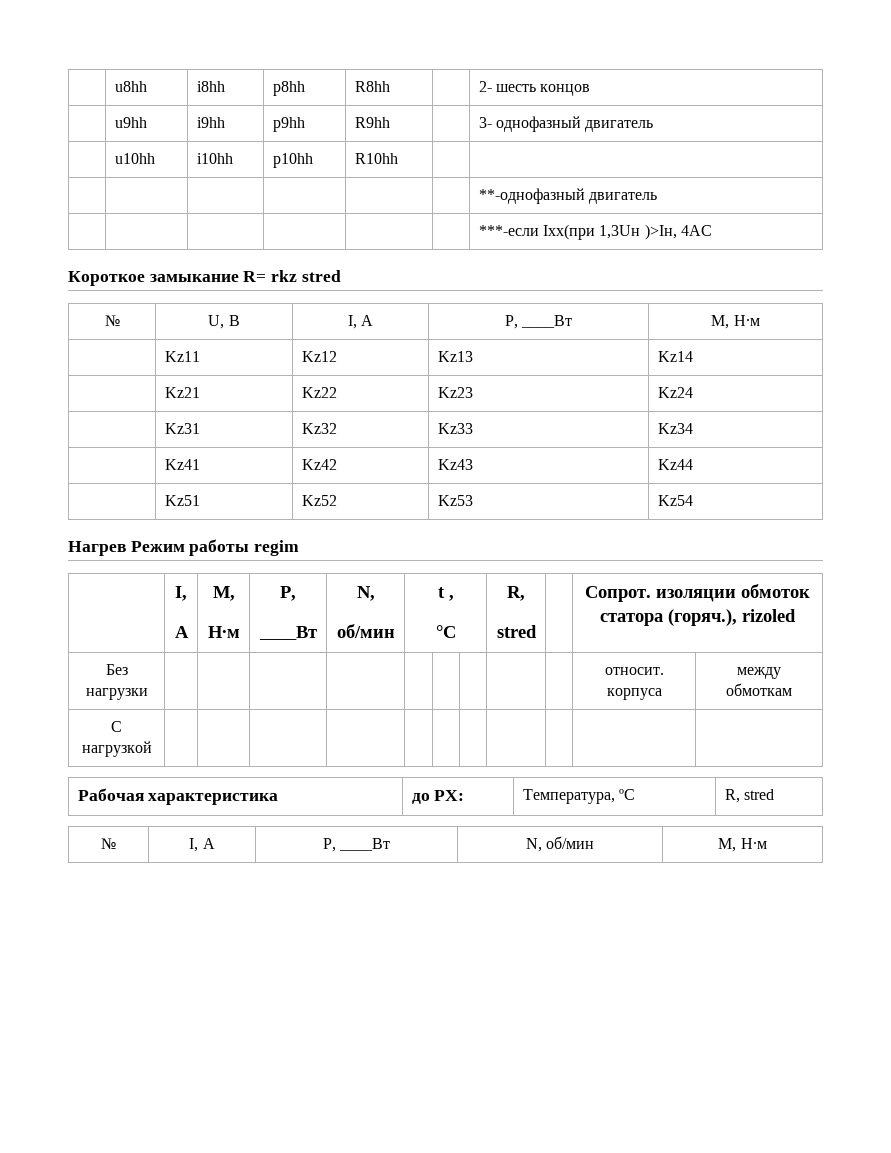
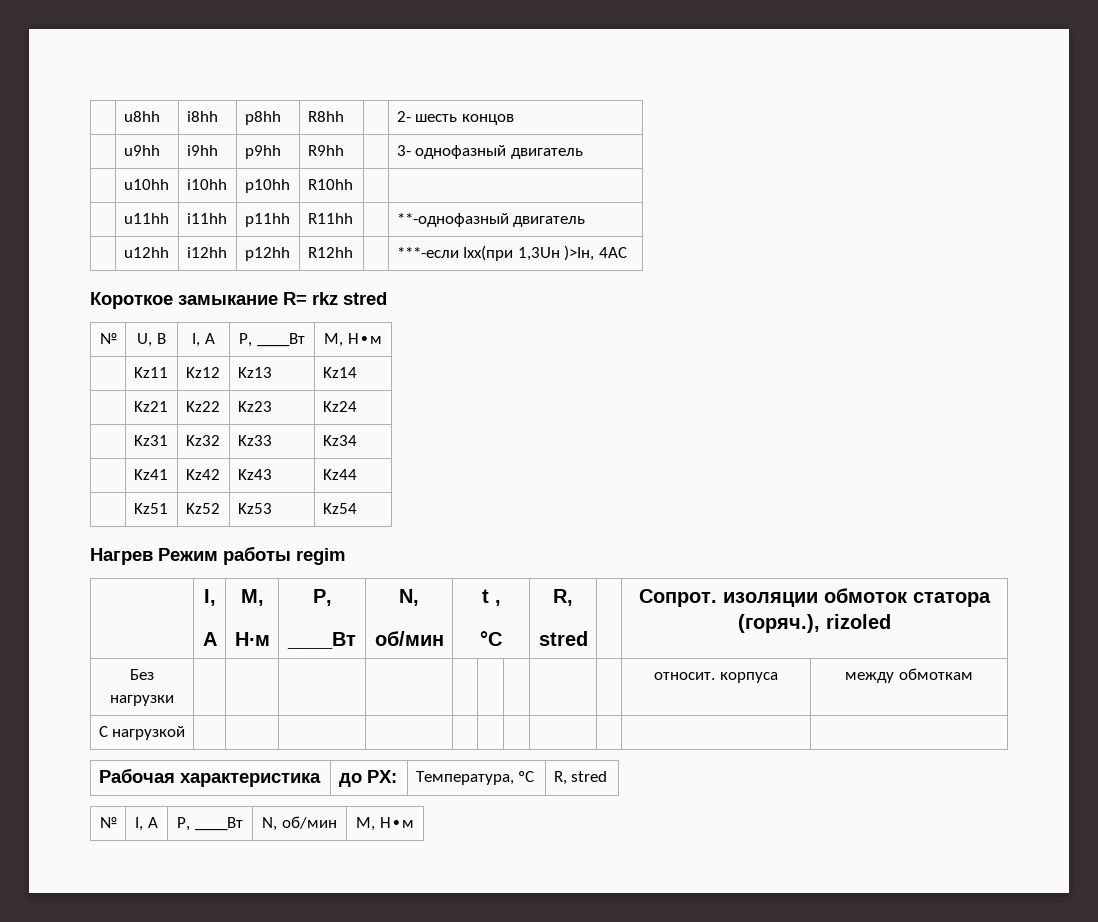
- | | | | | | **-однофазный двигатель
- | | | | | | ***-если Iхх(при 1,3Uн )>Iн, 4АС
+ | u11hh | i11hh | p11hh | R11hh | | **-однофазный двигатель
+ | u12hh | i12hh | p12hh | R12hh | | ***-если Iхх(при 1,3Uн )>Iн, 4АС

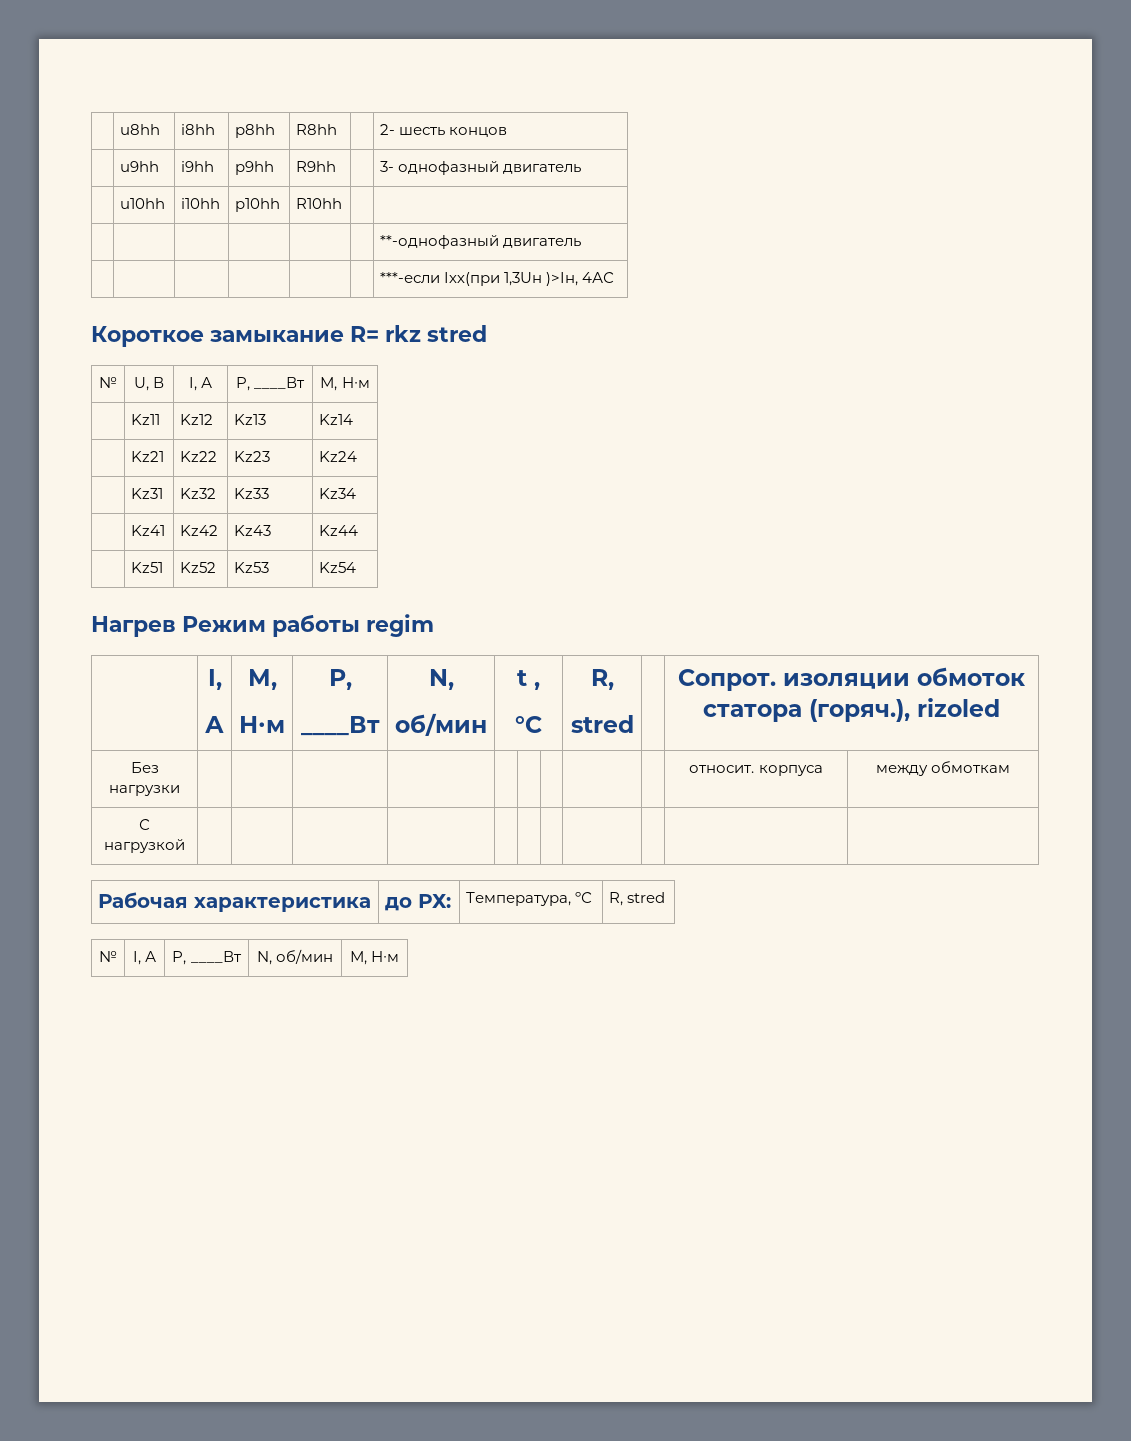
- | u11hh | i11hh | p11hh | R11hh | | **-однофазный двигатель
- | u12hh | i12hh | p12hh | R12hh | | ***-если Iхх(при 1,3Uн )>Iн, 4АС
+ | | | | | | **-однофазный двигатель
+ | | | | | | ***-если Iхх(при 1,3Uн )>Iн, 4АС

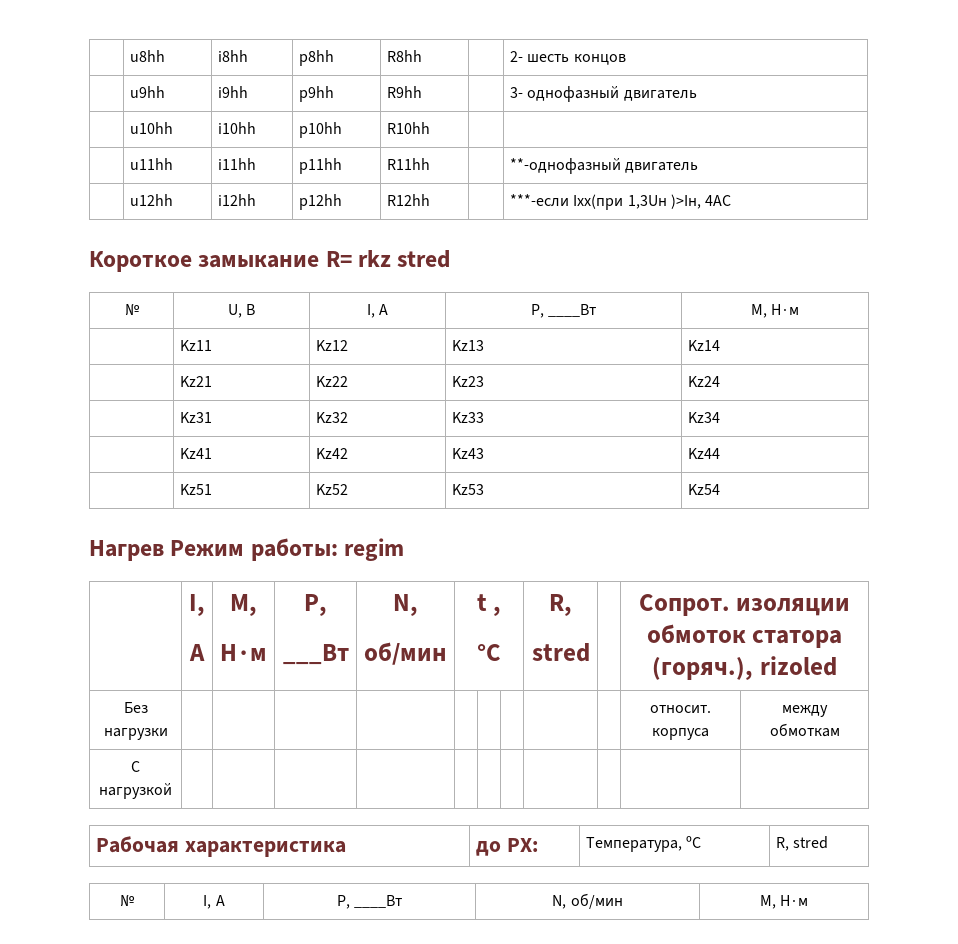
- | | | | | | **-однофазный двигатель
- | | | | | | ***-если Iхх(при 1,3Uн )>Iн, 4АС
+ | u11hh | i11hh | p11hh | R11hh | | **-однофазный двигатель
+ | u12hh | i12hh | p12hh | R12hh | | ***-если Iхх(при 1,3Uн )>Iн, 4АС
- Нагрев Режим работы regim
+ Нагрев Режим работы: regim
  | I,
  А | М,
  Н∙м | Р,
- ____Вт | N,
+ ___Вт | N,

